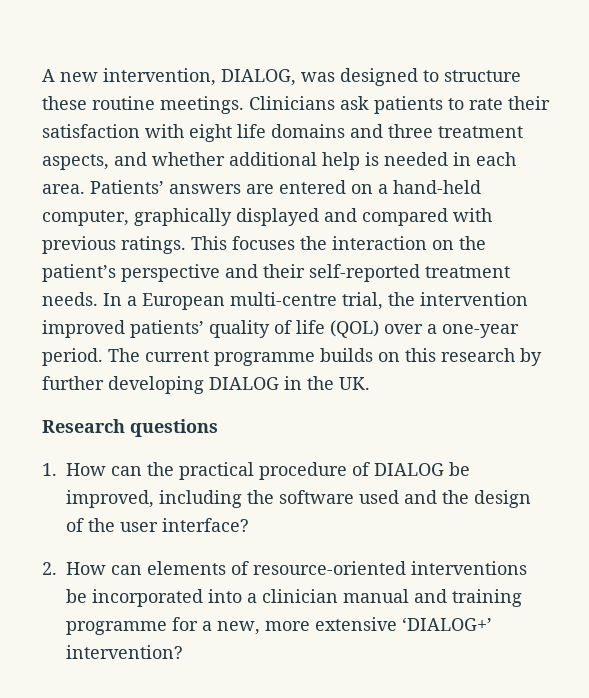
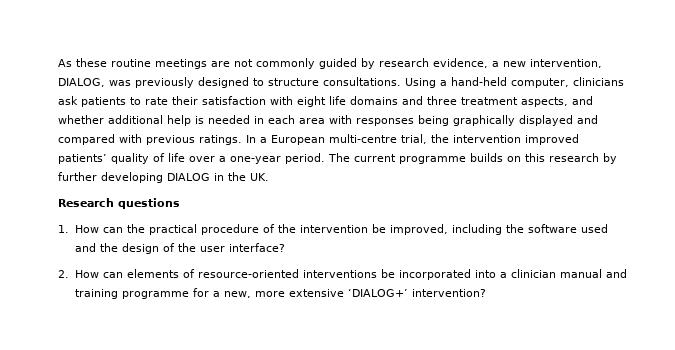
- A new intervention, DIALOG, was designed to structure these routine meetings. Clinicians ask patients to rate their satisfaction with eight life domains and three treatment aspects, and whether additional help is needed in each area. Patients’ answers are entered on a hand-held computer, graphically displayed and compared with previous ratings.
+ As these routine meetings are not commonly guided by research evidence, a new intervention, DIALOG, was previously designed to structure consultations. Using a hand-held computer, clinicians ask patients to rate their satisfaction with eight life domains and three treatment aspects, and whether additional help is needed in each area with responses being graphically displayed and compared with previous ratings.
- This focuses the interaction on the patient’s perspective and their self-reported treatment needs.
- In a European multi-centre trial, the intervention improved patients’ quality of life (QOL) over a one-year period.
+ In a European multi-centre trial, the intervention improved patients’ quality of life over a one-year period.
- 1. How can the practical procedure of DIALOG be improved, including the software used and the design of the user interface?
+ 1. How can the practical procedure of the intervention be improved, including the software used and the design of the user interface?

